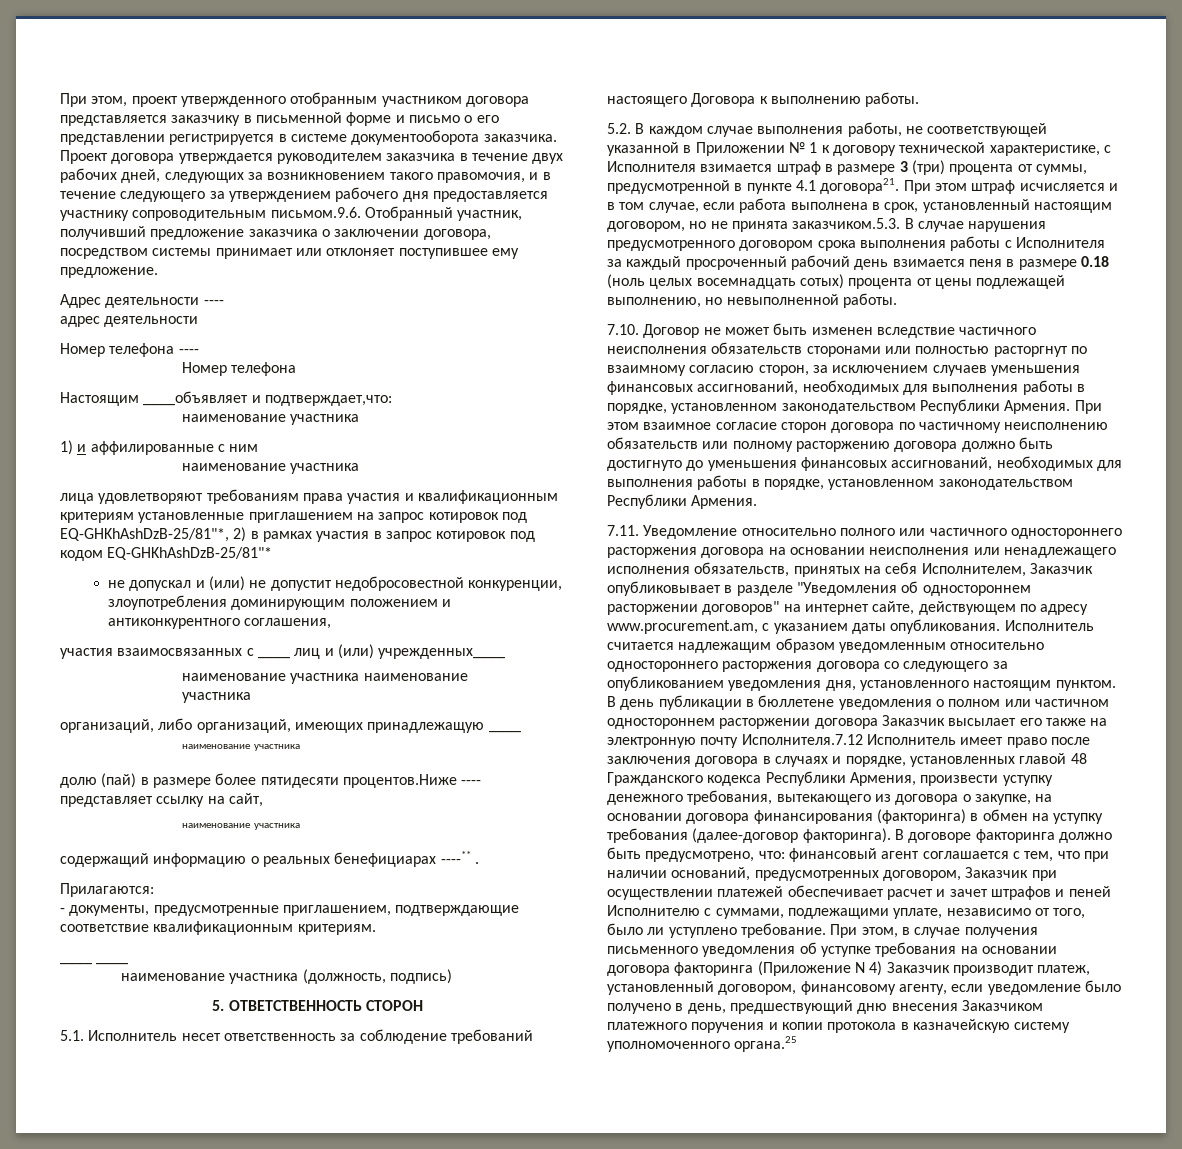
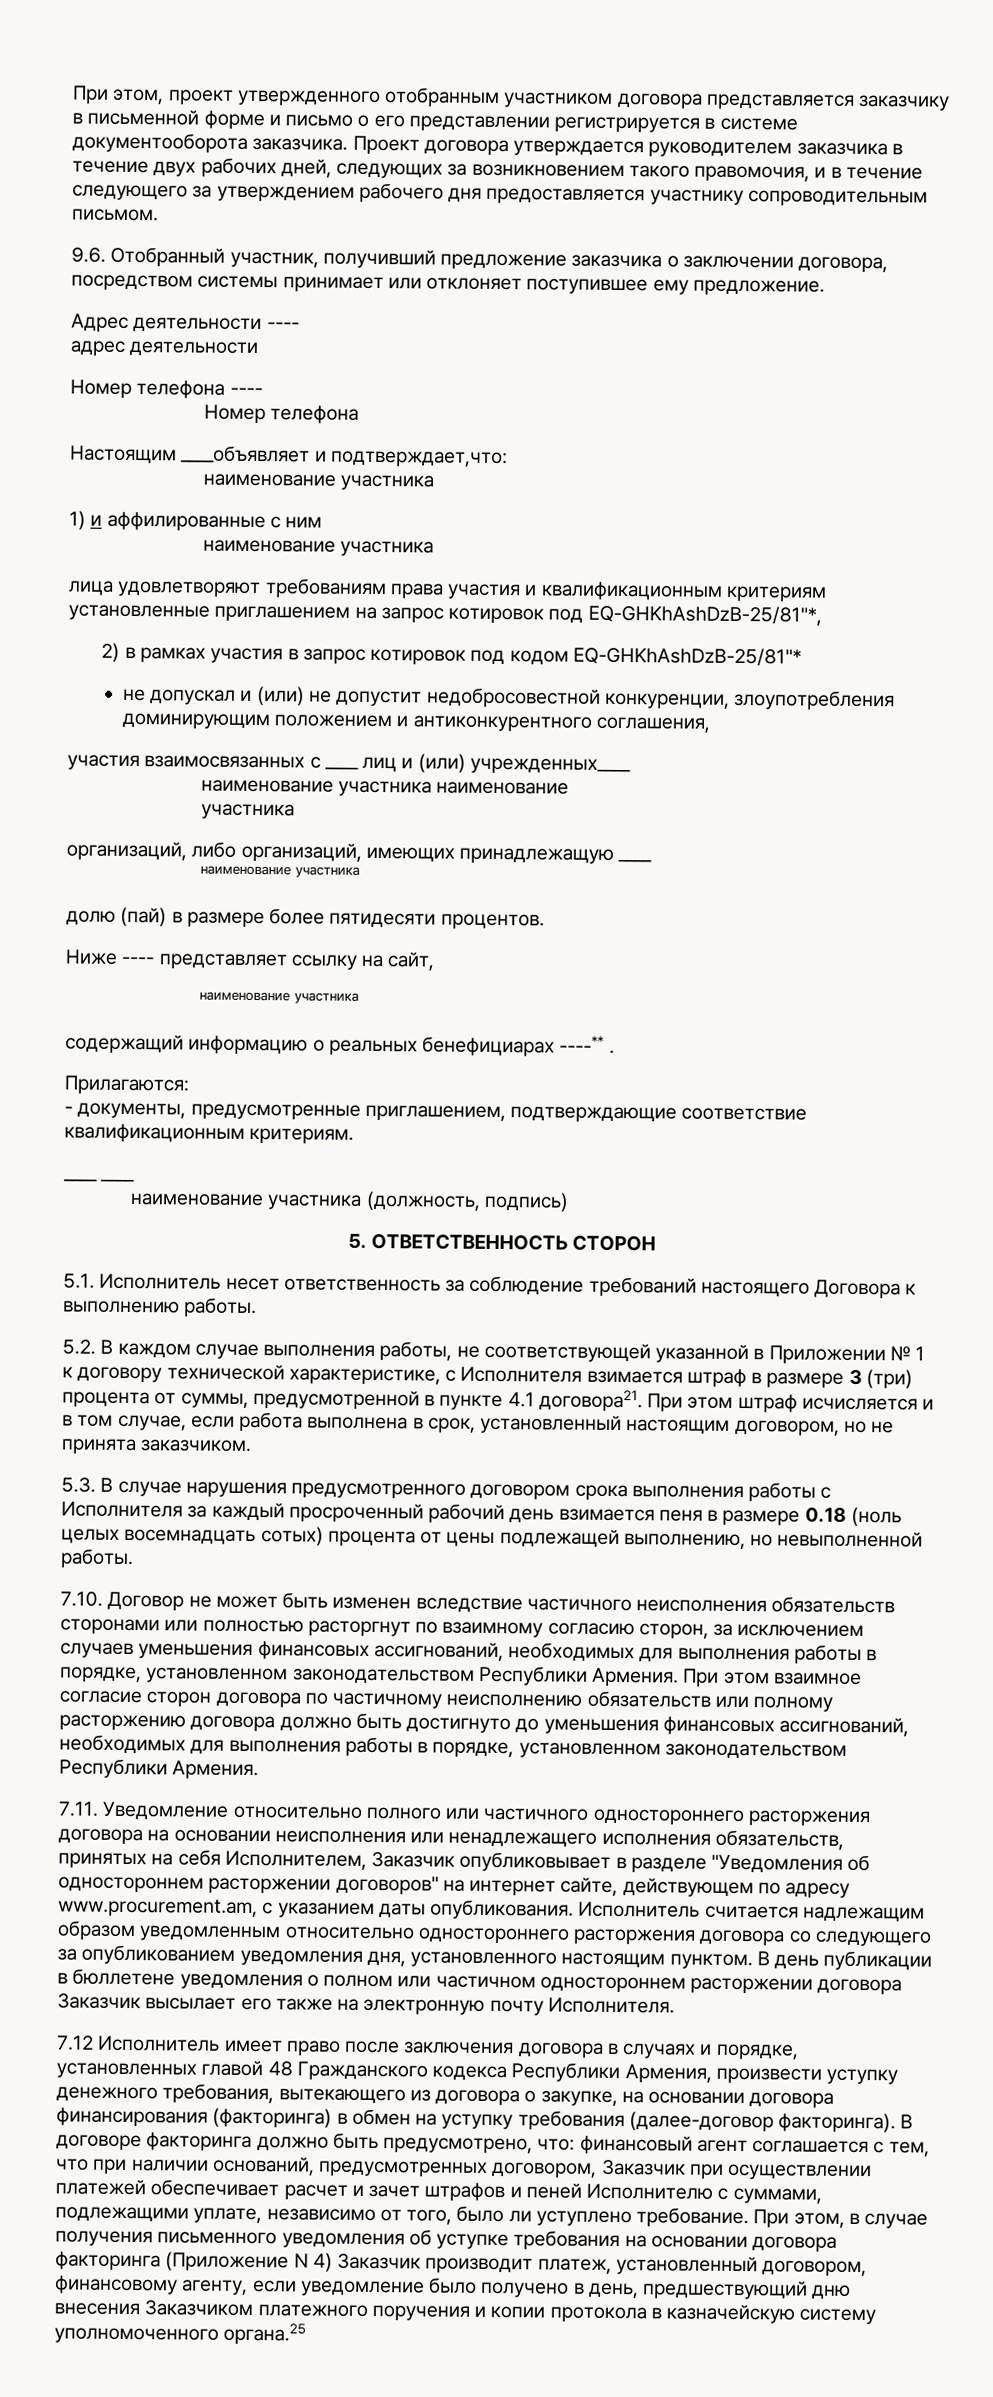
- Проект договора утверждается руководителем заказчика в течение двух рабочих дней, следующих за возникновением такого правомочия, и в течение следующего за утверждением рабочего дня предоставляется участнику сопроводительным письмом.9.6. Отобранный участник, получивший предложение заказчика о заключении договора, посредством системы принимает или отклоняет поступившее ему предложение.
+ Проект договора утверждается руководителем заказчика в течение двух рабочих дней, следующих за возникновением такого правомочия, и в течение следующего за утверждением рабочего дня предоставляется участнику сопроводительным письмом.
+ 9.6. Отобранный участник, получивший предложение заказчика о заключении договора, посредством системы принимает или отклоняет поступившее ему предложение.
- лица удовлетворяют требованиям права участия и квалификационным критериям установленные приглашением на запрос котировок под EQ-GHKhAshDzB-25/81"*, 2) в рамках участия в запрос котировок под кодом EQ-GHKhAshDzB-25/81"*
+ лица удовлетворяют требованиям права участия и квалификационным критериям установленные приглашением на запрос котировок под EQ-GHKhAshDzB-25/81"*,
+ 2) в рамках участия в запрос котировок под кодом EQ-GHKhAshDzB-25/81"*
- долю (пай) в размере более пятидесяти процентов.Ниже ---- представляет ссылку на сайт,
+ долю (пай) в размере более пятидесяти процентов.
+ Ниже ---- представляет ссылку на сайт,
- При этом штраф исчисляется и в том случае, если работа выполнена в срок, установленный настоящим договором, но не принята заказчиком.5.3. В случае нарушения предусмотренного договором срока выполнения работы с Исполнителя за каждый просроченный рабочий день взимается пеня в размере 0.18 (ноль целых восемнадцать сотых) процента от цены подлежащей выполнению, но невыполненной работы.
+ При этом штраф исчисляется и в том случае, если работа выполнена в срок, установленный настоящим договором, но не принята заказчиком.
+ 5.3. В случае нарушения предусмотренного договором срока выполнения работы с Исполнителя за каждый просроченный рабочий день взимается пеня в размере 0.18 (ноль целых восемнадцать сотых) процента от цены подлежащей выполнению, но невыполненной работы.
- В день публикации в бюллетене уведомления о полном или частичном одностороннем расторжении договора Заказчик высылает его также на электронную почту Исполнителя.7.12 Исполнитель имеет право после заключения договора в случаях и порядке, установленных главой 48 Гражданского кодекса Республики Армения, произвести уступку денежного требования, вытекающего из договора о закупке, на основании договора финансирования (факторинга) в обмен на уступку требования (далее-договор факторинга).
+ В день публикации в бюллетене уведомления о полном или частичном одностороннем расторжении договора Заказчик высылает его также на электронную почту Исполнителя.
+ 7.12 Исполнитель имеет право после заключения договора в случаях и порядке, установленных главой 48 Гражданского кодекса Республики Армения, произвести уступку денежного требования, вытекающего из договора о закупке, на основании договора финансирования (факторинга) в обмен на уступку требования (далее-договор факторинга).

